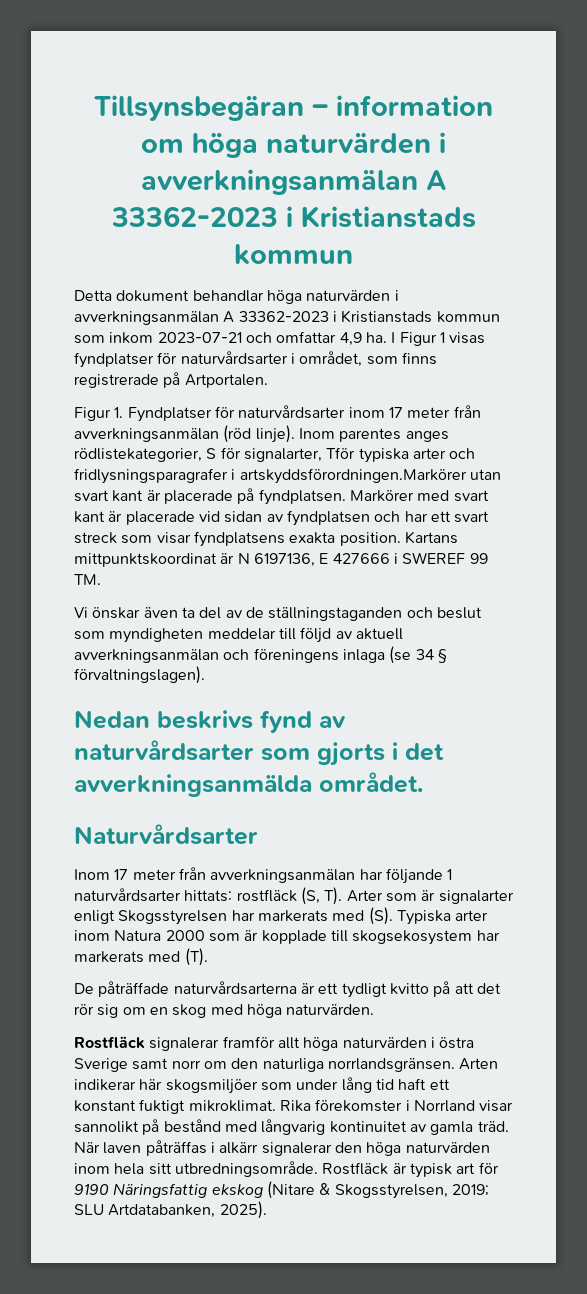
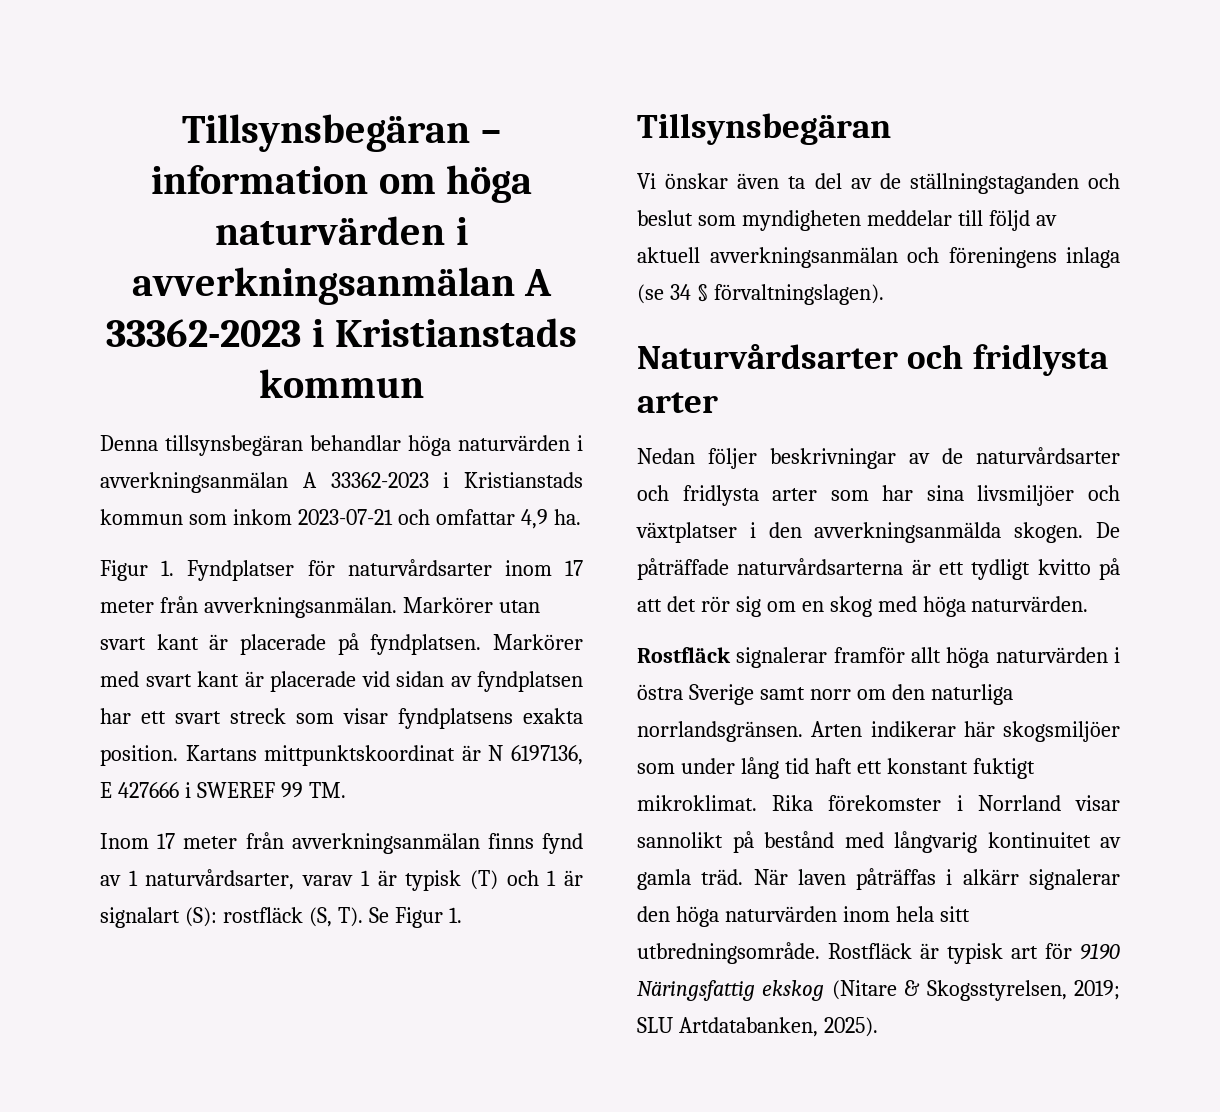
- Detta dokument behandlar höga naturvärden i avverkningsanmälan A 33362-2023 i Kristianstads kommun som inkom 2023-07-21 och omfattar 4,9 ha. I Figur 1 visas fyndplatser för naturvårdsarter i området, som finns registrerade på Artportalen.
+ Denna tillsynsbegäran behandlar höga naturvärden i avverkningsanmälan A 33362-2023 i Kristianstads kommun som inkom 2023-07-21 och omfattar 4,9 ha.
- Figur 1. Fyndplatser för naturvårdsarter inom 17 meter från avverkningsanmälan (röd linje). Inom parentes anges rödlistekategorier, S för signalarter, Tför typiska arter och fridlysningsparagrafer i artskyddsförordningen.Markörer utan svart kant är placerade på fyndplatsen.
+ Figur 1. Fyndplatser för naturvårdsarter inom 17 meter från avverkningsanmälan. Markörer utan svart kant är placerade på fyndplatsen.
- Markörer med svart kant är placerade vid sidan av fyndplatsen och har ett svart streck som visar fyndplatsens exakta position.
+ Markörer med svart kant är placerade vid sidan av fyndplatsen har ett svart streck som visar fyndplatsens exakta position.
+ Inom 17 meter från avverkningsanmälan finns fynd av 1 naturvårdsarter, varav 1 är typisk (T) och 1 är signalart (S): rostfläck (S, T). Se Figur 1.
+ Tillsynsbegäran
- Nedan beskrivs fynd av naturvårdsarter som gjorts i det avverkningsanmälda området.
- Naturvårdsarter
- Inom 17 meter från avverkningsanmälan har följande 1 naturvårdsarter hittats: rostfläck (S, T). Arter som är signalarter enligt Skogsstyrelsen har markerats med (S). Typiska arter inom Natura 2000 som är kopplade till skogsekosystem har markerats med (T).
- De påträffade naturvårdsarterna är ett tydligt kvitto på att det rör sig om en skog med höga naturvärden.
+ Naturvårdsarter och fridlysta arter
+ Nedan följer beskrivningar av de naturvårdsarter och fridlysta arter som har sina livsmiljöer och växtplatser i den avverkningsanmälda skogen. De påträffade naturvårdsarterna är ett tydligt kvitto på att det rör sig om en skog med höga naturvärden.

